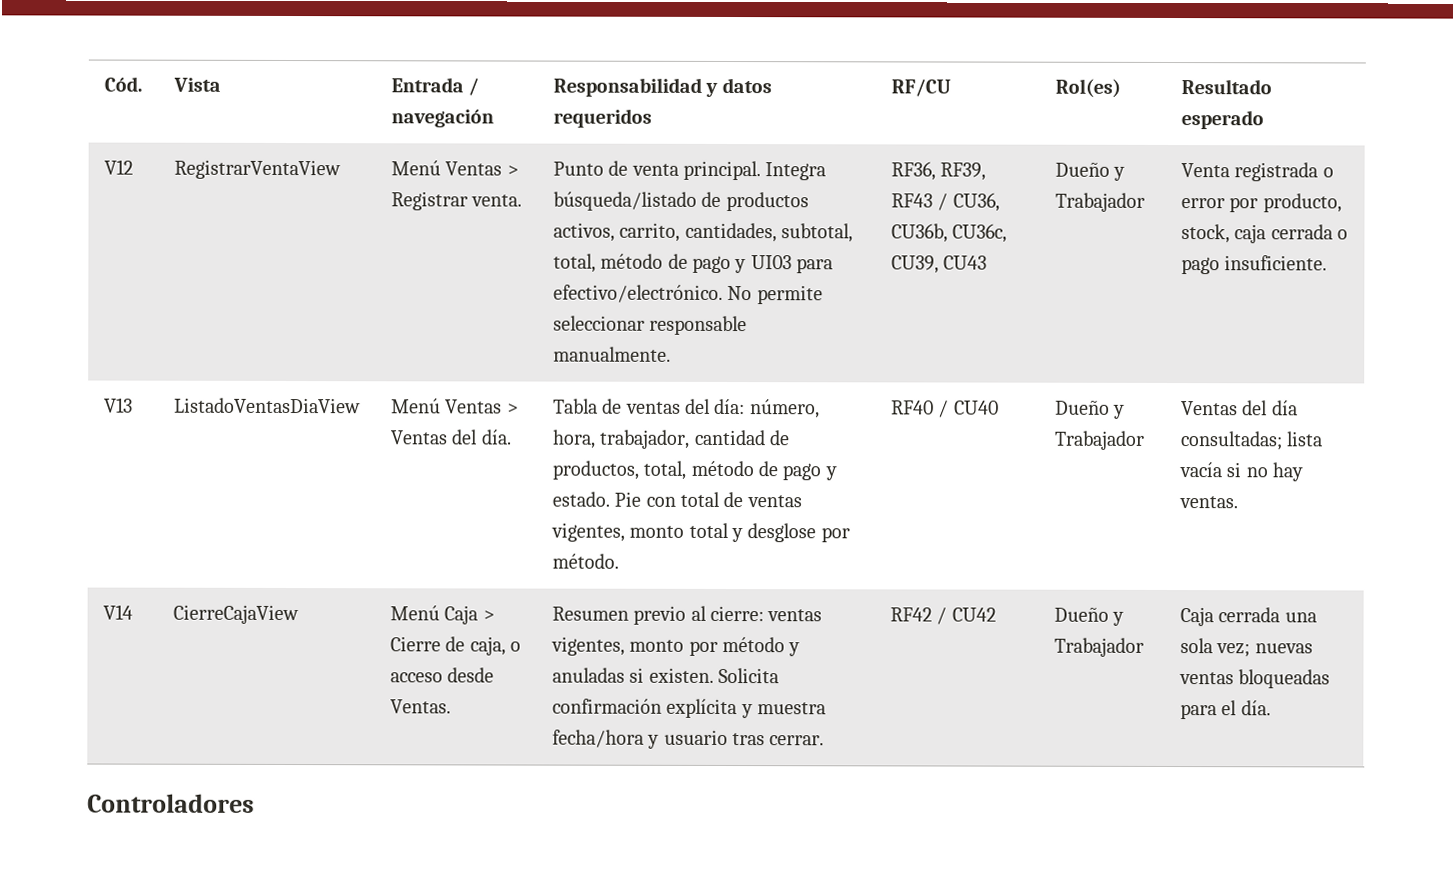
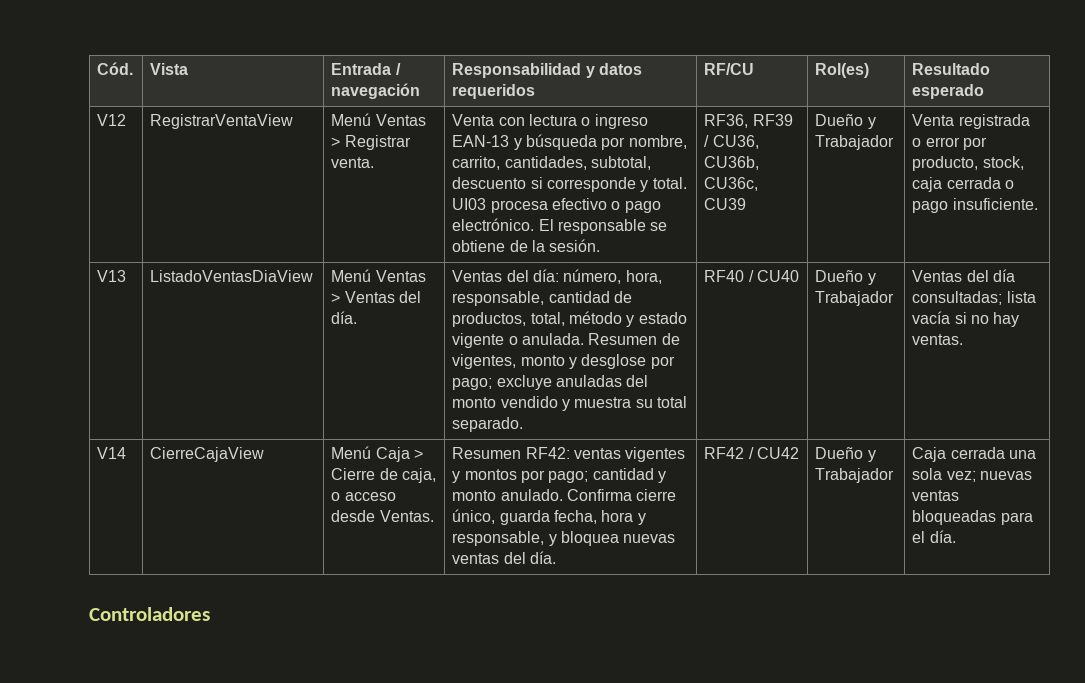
- Punto de venta principal. Integra búsqueda/listado de productos activos, carrito, cantidades, subtotal, total, método de pago y UI03 para efectivo/electrónico. No permite seleccionar responsable manualmente.
+ Venta con lectura o ingreso EAN-13 y búsqueda por nombre, carrito, cantidades, subtotal, descuento si corresponde y total. UI03 procesa efectivo o pago electrónico. El responsable se obtiene de la sesión.
- RF36, RF39, RF43 / CU36, CU36b, CU36c, CU39, CU43
+ RF36, RF39 / CU36, CU36b, CU36c, CU39
- Tabla de ventas del día: número, hora, trabajador, cantidad de productos, total, método de pago y estado. Pie con total de ventas vigentes, monto total y desglose por método.
+ Ventas del día: número, hora, responsable, cantidad de productos, total, método y estado vigente o anulada. Resumen de vigentes, monto y desglose por pago; excluye anuladas del monto vendido y muestra su total separado.
- Resumen previo al cierre: ventas vigentes, monto por método y anuladas si existen. Solicita confirmación explícita y muestra fecha/hora y usuario tras cerrar.
+ Resumen RF42: ventas vigentes y montos por pago; cantidad y monto anulado. Confirma cierre único, guarda fecha, hora y responsable, y bloquea nuevas ventas del día.

